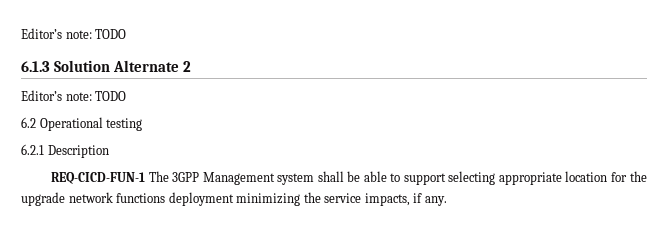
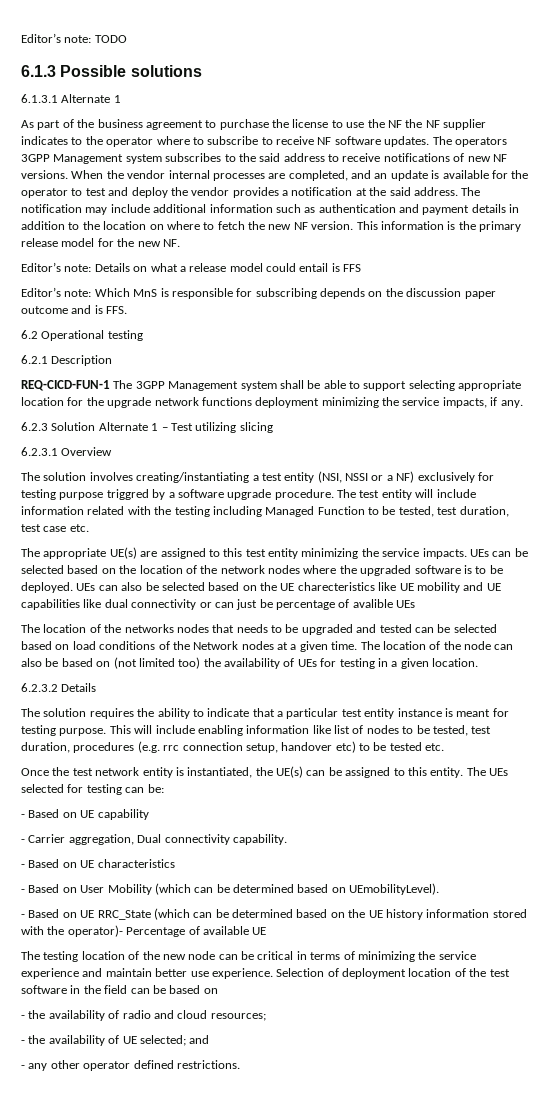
- 6.1.3 Solution Alternate 2
- Editor’s note: TODO
+ 6.1.3 Possible solutions
+ 6.1.3.1 Alternate 1
+ As part of the business agreement to purchase the license to use the NF the NF supplier indicates to the operator where to subscribe to receive NF software updates. The operators 3GPP Management system subscribes to the said address to receive notifications of new NF versions. When the vendor internal processes are completed, and an update is available for the operator to test and deploy the vendor provides a notification at the said address. The notification may include additional information such as authentication and payment details in addition to the location on where to fetch the new NF version. This information is the primary release model for the new NF.
+ Editor’s note: Details on what a release model could entail is FFS
+ Editor’s note: Which MnS is responsible for subscribing depends on the discussion paper outcome and is FFS.
+ 6.2.3 Solution Alternate 1 – Test utilizing slicing
+ 6.2.3.1 Overview
+ The solution involves creating/instantiating a test entity (NSI, NSSI or a NF) exclusively for testing purpose triggred by a software upgrade procedure. The test entity will include information related with the testing including Managed Function to be tested, test duration, test case etc.
+ The appropriate UE(s) are assigned to this test entity minimizing the service impacts. UEs can be selected based on the location of the network nodes where the upgraded software is to be deployed. UEs can also be selected based on the UE charecteristics like UE mobility and UE capabilities like dual connectivity or can just be percentage of avalible UEs
+ The location of the networks nodes that needs to be upgraded and tested can be selected based on load conditions of the Network nodes at a given time. The location of the node can also be based on (not limited too) the availability of UEs for testing in a given location.
+ 6.2.3.2 Details
+ The solution requires the ability to indicate that a particular test entity instance is meant for testing purpose. This will include enabling information like list of nodes to be tested, test duration, procedures (e.g. rrc connection setup, handover etc) to be tested etc.
+ Once the test network entity is instantiated, the UE(s) can be assigned to this entity. The UEs selected for testing can be:
+ - Based on UE capability
+ - Carrier aggregation, Dual connectivity capability.
+ - Based on UE characteristics
+ - Based on User Mobility (which can be determined based on UEmobilityLevel).
+ - Based on UE RRC_State (which can be determined based on the UE history information stored with the operator)- Percentage of available UE
+ The testing location of the new node can be critical in terms of minimizing the service experience and maintain better use experience. Selection of deployment location of the test software in the field can be based on
+ - the availability of radio and cloud resources;
+ - the availability of UE selected; and
+ - any other operator defined restrictions.

